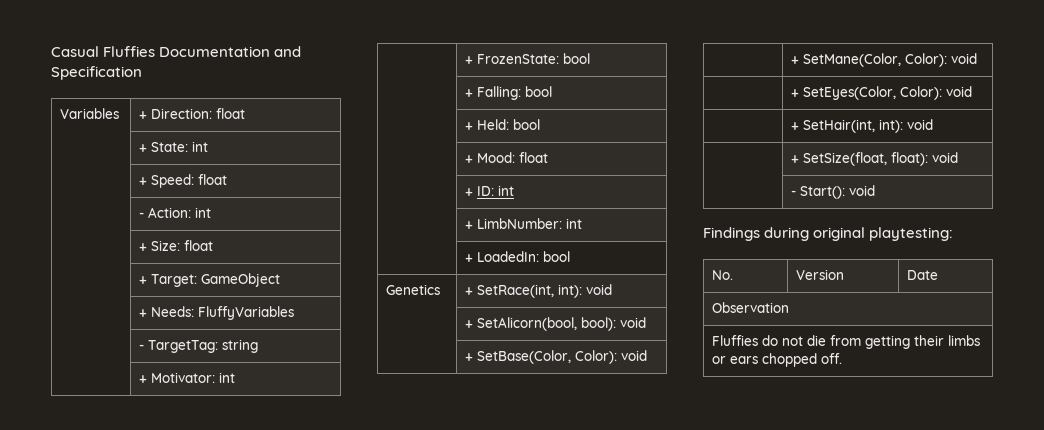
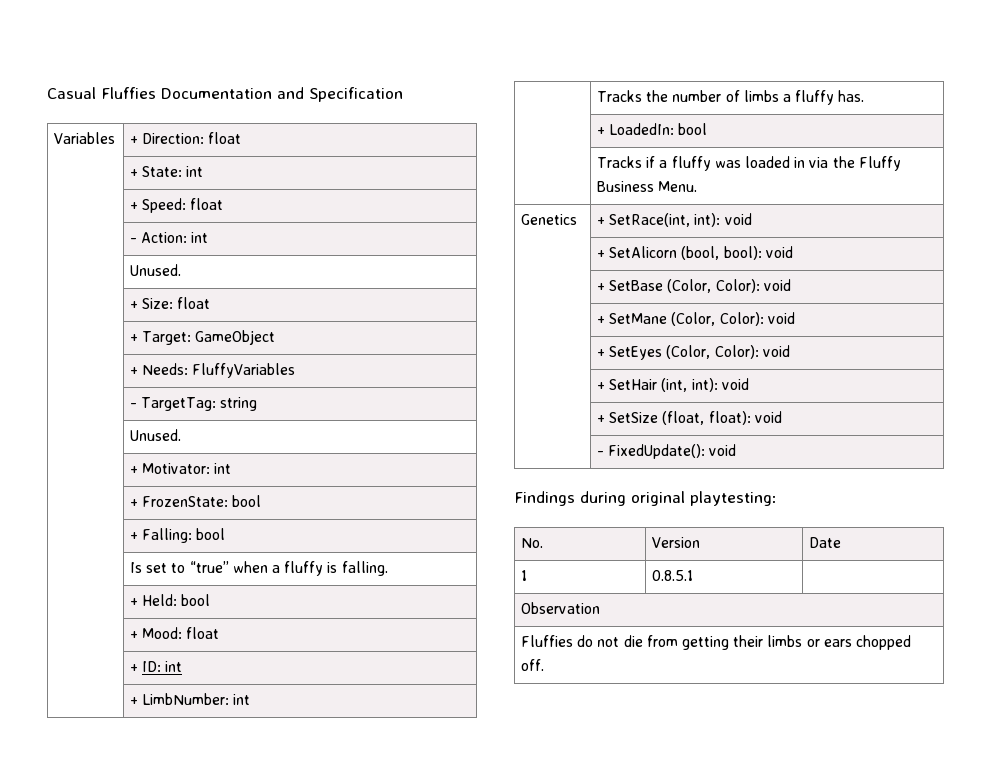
  | - Action: int
+ | Unused.
  | - TargetTag: string
+ | Unused.
+ | Is set to “true” when a fluffy is falling.
+ | Tracks the number of limbs a fluffy has.
  | + LoadedIn: bool
+ | Tracks if a fluffy was loaded in via the Fluffy Business Menu.
- | + SetAlicorn(bool, bool): void
+ | + SetAlicorn (bool, bool): void
- | + SetBase(Color, Color): void
- | + SetMane(Color, Color): void
- | + SetEyes(Color, Color): void
- | + SetHair(int, int): void
- | + SetSize(float, float): void
+ | + SetBase (Color, Color): void
+ | + SetMane (Color, Color): void
+ | + SetEyes (Color, Color): void
+ | + SetHair (int, int): void
+ | + SetSize (float, float): void
- | - Start(): void
+ | - FixedUpdate(): void
+ 1 | 0.8.5.1 |

